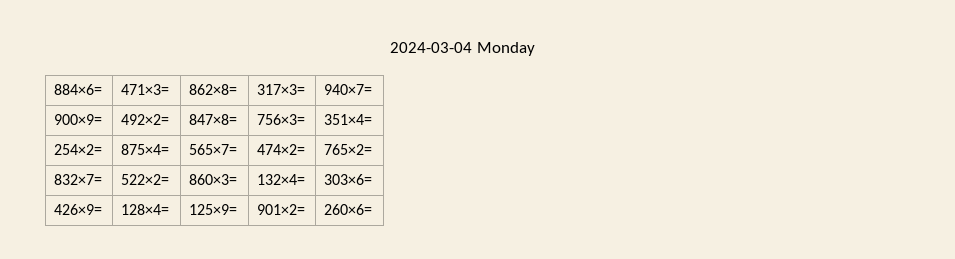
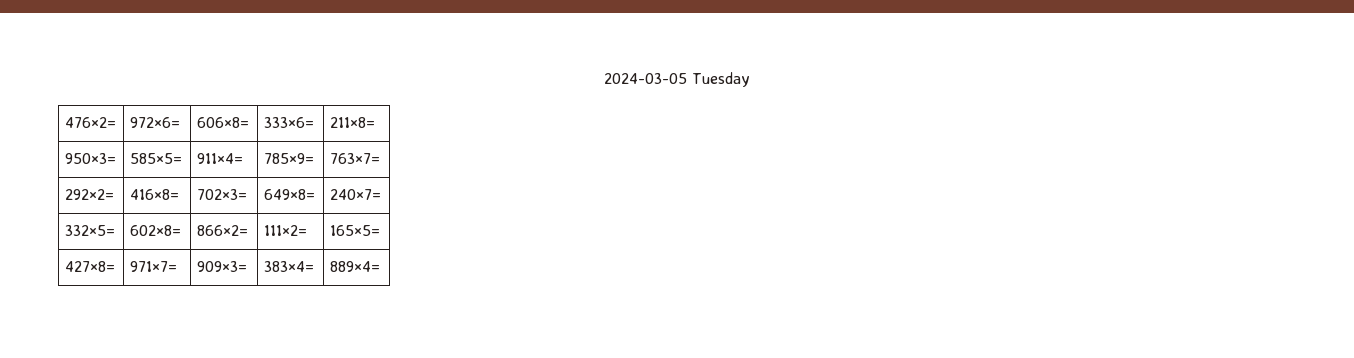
- 2024-03-04 Monday
- 884×6= | 471×3= | 862×8= | 317×3= | 940×7=
- 900×9= | 492×2= | 847×8= | 756×3= | 351×4=
- 254×2= | 875×4= | 565×7= | 474×2= | 765×2=
- 832×7= | 522×2= | 860×3= | 132×4= | 303×6=
- 426×9= | 128×4= | 125×9= | 901×2= | 260×6=
+ 2024-03-05 Tuesday
+ 476×2= | 972×6= | 606×8= | 333×6= | 211×8=
+ 950×3= | 585×5= | 911×4= | 785×9= | 763×7=
+ 292×2= | 416×8= | 702×3= | 649×8= | 240×7=
+ 332×5= | 602×8= | 866×2= | 111×2= | 165×5=
+ 427×8= | 971×7= | 909×3= | 383×4= | 889×4=

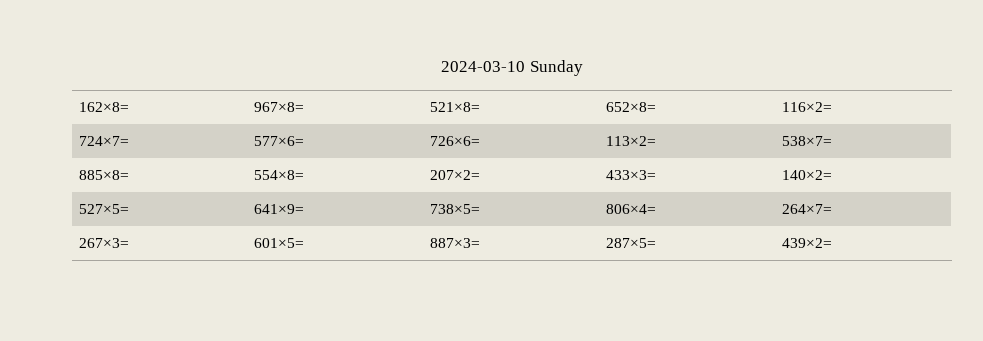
- 2024-03-05 Tuesday
- 476×2= | 972×6= | 606×8= | 333×6= | 211×8=
- 950×3= | 585×5= | 911×4= | 785×9= | 763×7=
- 292×2= | 416×8= | 702×3= | 649×8= | 240×7=
- 332×5= | 602×8= | 866×2= | 111×2= | 165×5=
- 427×8= | 971×7= | 909×3= | 383×4= | 889×4=
+ 2024-03-10 Sunday
+ 162×8= | 967×8= | 521×8= | 652×8= | 116×2=
+ 724×7= | 577×6= | 726×6= | 113×2= | 538×7=
+ 885×8= | 554×8= | 207×2= | 433×3= | 140×2=
+ 527×5= | 641×9= | 738×5= | 806×4= | 264×7=
+ 267×3= | 601×5= | 887×3= | 287×5= | 439×2=

